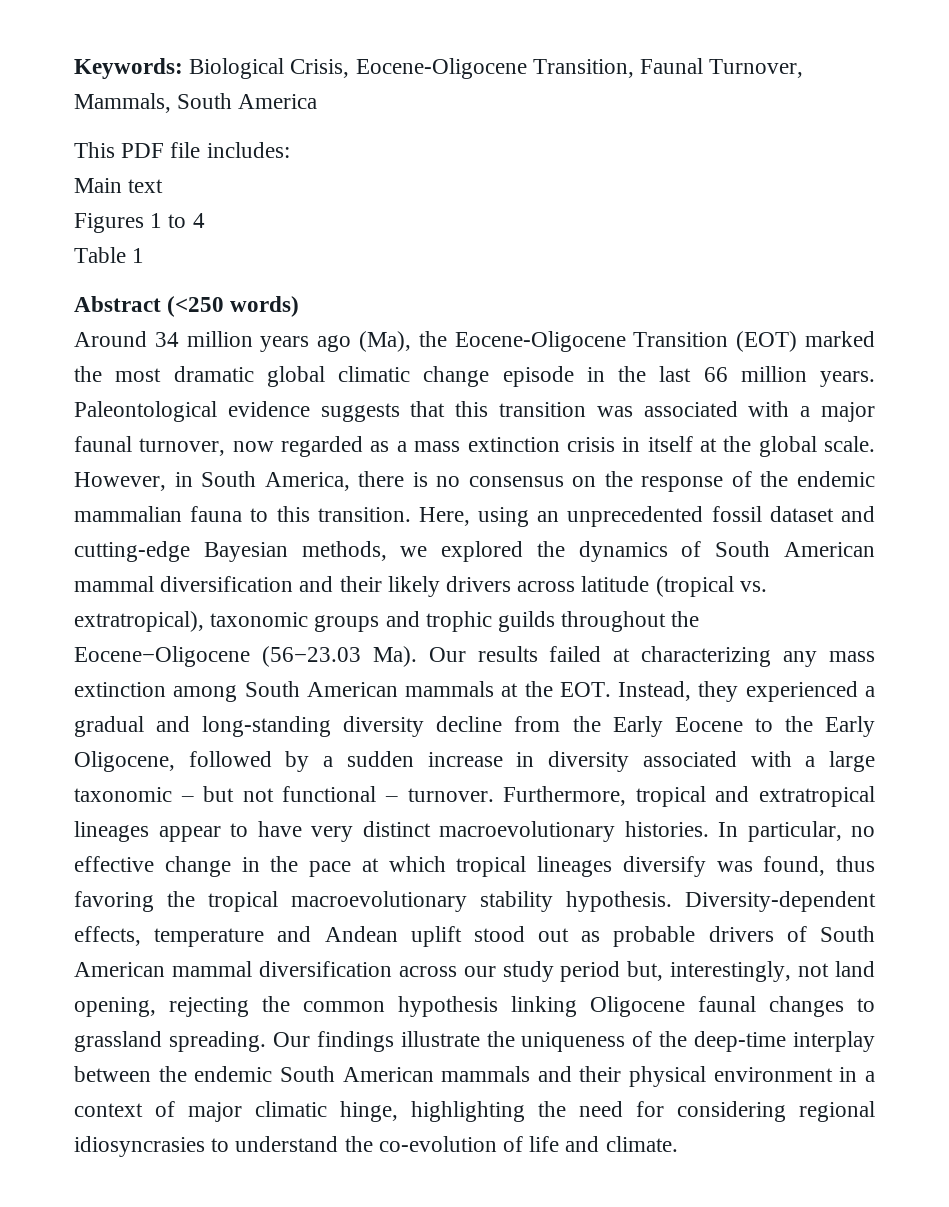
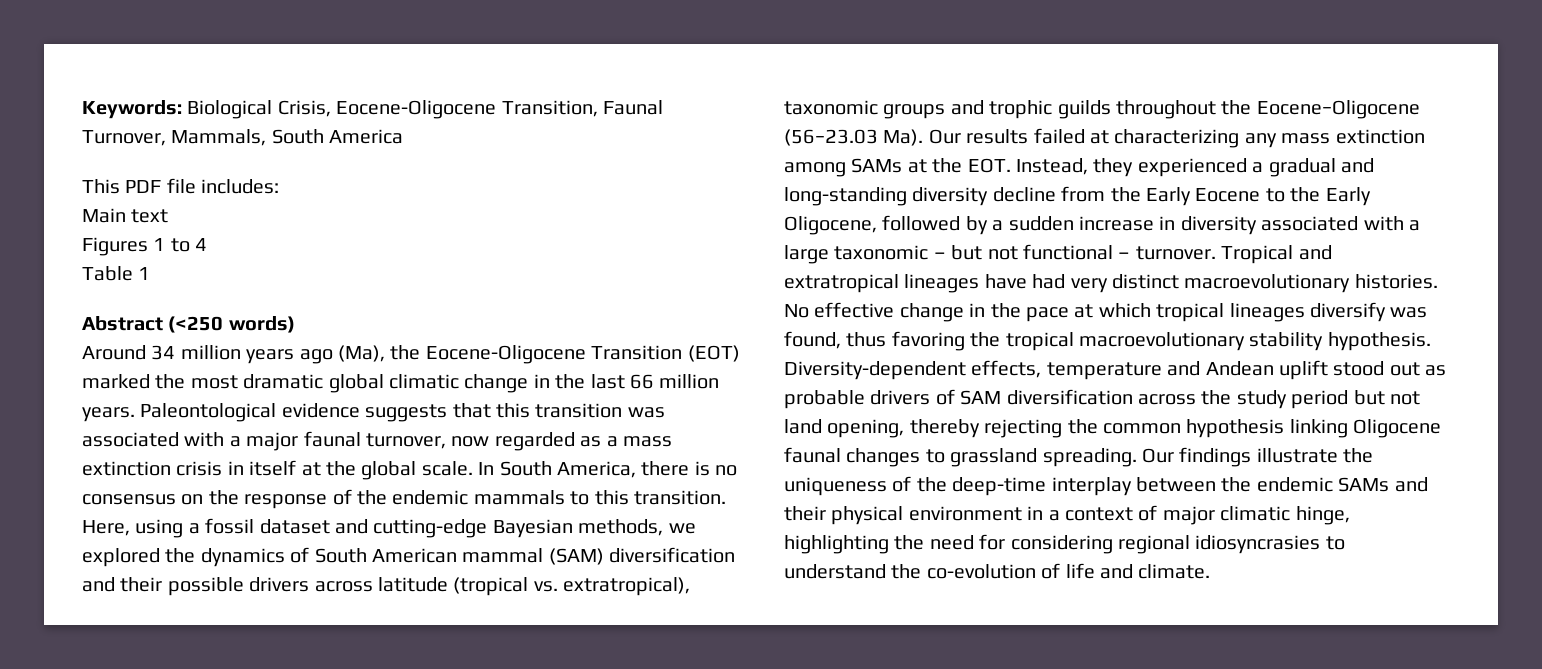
- Around 34 million years ago (Ma), the Eocene-Oligocene Transition (EOT) marked the most dramatic global climatic change episode in the last 66 million years.
+ Around 34 million years ago (Ma), the Eocene-Oligocene Transition (EOT) marked the most dramatic global climatic change in the last 66 million years.
- However, in South America, there is no consensus on the response of the endemic mammalian fauna to this transition.
+ In South America, there is no consensus on the response of the endemic mammals to this transition.
- Here, using an unprecedented fossil dataset and cutting-edge Bayesian methods, we explored the dynamics of South American mammal diversification and their likely drivers across latitude (tropical vs. extratropical), taxonomic groups and trophic guilds throughout the Eocene−Oligocene (56−23.03 Ma). Our results failed at characterizing any mass extinction among South American mammals at the EOT. Instead, they experienced a gradual and long-standing diversity decline from the Early Eocene to the Early Oligocene, followed by a sudden increase in diversity associated with a large taxonomic – but not functional – turnover.
+ Here, using a fossil dataset and cutting-edge Bayesian methods, we explored the dynamics of South American mammal (SAM) diversification and their possible drivers across latitude (tropical vs. extratropical), taxonomic groups and trophic guilds throughout the Eocene−Oligocene (56−23.03 Ma). Our results failed at characterizing any mass extinction among SAMs at the EOT. Instead, they experienced a gradual and long-standing diversity decline from the Early Eocene to the Early Oligocene, followed by a sudden increase in diversity associated with a large taxonomic – but not functional – turnover.
- Furthermore, tropical and extratropical lineages appear to have very distinct macroevolutionary histories.
+ Tropical and extratropical lineages have had very distinct macroevolutionary histories.
- In particular, no effective change in the pace at which tropical lineages diversify was found, thus favoring the tropical macroevolutionary stability hypothesis.
+ No effective change in the pace at which tropical lineages diversify was found, thus favoring the tropical macroevolutionary stability hypothesis.
- Diversity-dependent effects, temperature and Andean uplift stood out as probable drivers of South American mammal diversification across our study period but, interestingly, not land opening, rejecting the common hypothesis linking Oligocene faunal changes to grassland spreading.
+ Diversity-dependent effects, temperature and Andean uplift stood out as probable drivers of SAM diversification across the study period but not land opening, thereby rejecting the common hypothesis linking Oligocene faunal changes to grassland spreading.
- Our findings illustrate the uniqueness of the deep-time interplay between the endemic South American mammals and their physical environment in a context of major climatic hinge, highlighting the need for considering regional idiosyncrasies to understand the co-evolution of life and climate.
+ Our findings illustrate the uniqueness of the deep-time interplay between the endemic SAMs and their physical environment in a context of major climatic hinge, highlighting the need for considering regional idiosyncrasies to understand the co-evolution of life and climate.

